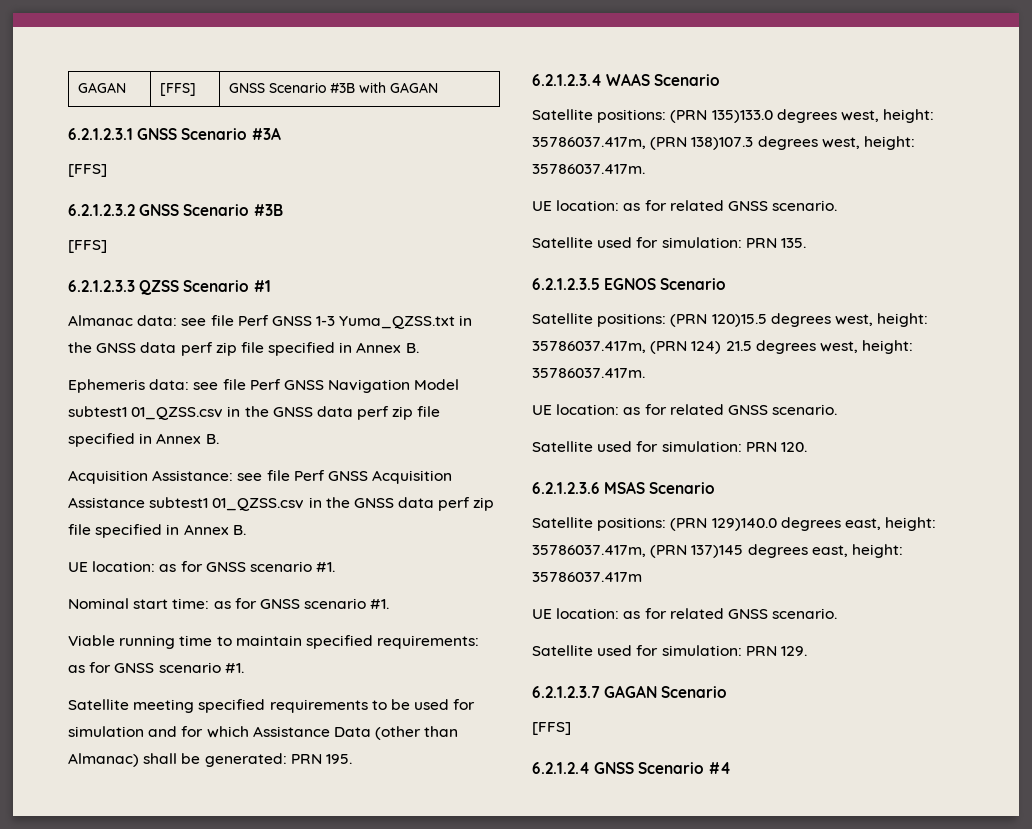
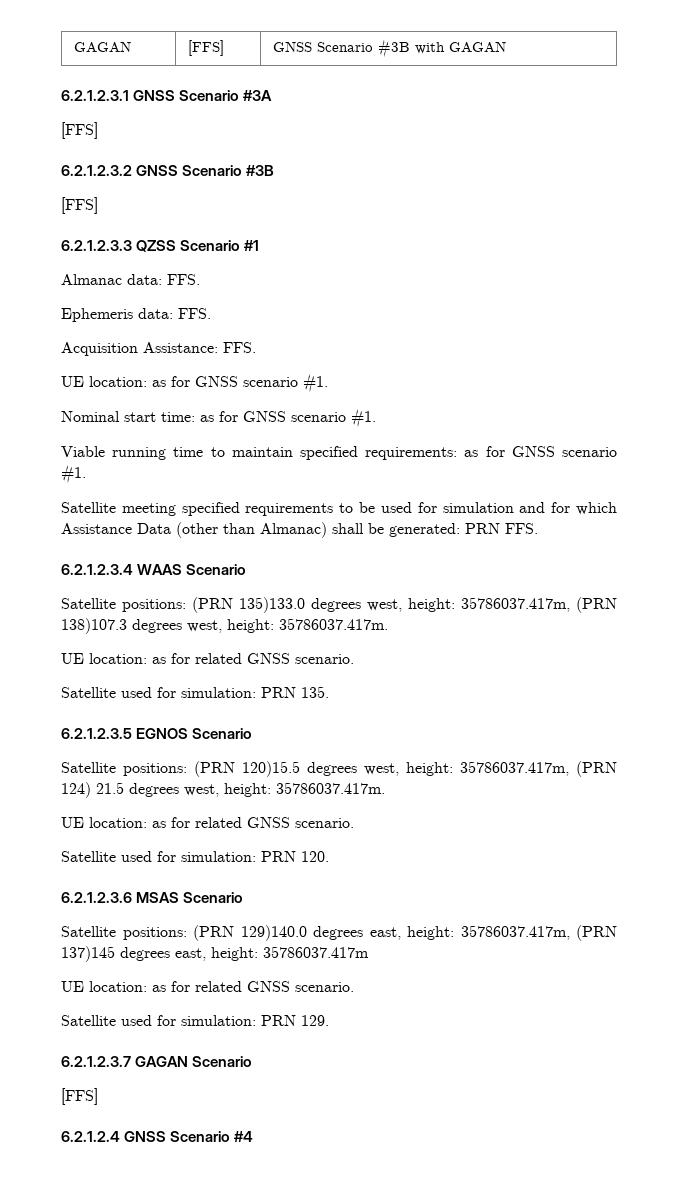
- Almanac data: see file Perf GNSS 1-3 Yuma_QZSS.txt in the GNSS data perf zip file specified in Annex B.
- Ephemeris data: see file Perf GNSS Navigation Model subtest1 01_QZSS.csv in the GNSS data perf zip file specified in Annex B.
- Acquisition Assistance: see file Perf GNSS Acquisition Assistance subtest1 01_QZSS.csv in the GNSS data perf zip file specified in Annex B.
+ Almanac data: FFS.
+ Ephemeris data: FFS.
+ Acquisition Assistance: FFS.
- Satellite meeting specified requirements to be used for simulation and for which Assistance Data (other than Almanac) shall be generated: PRN 195.
+ Satellite meeting specified requirements to be used for simulation and for which Assistance Data (other than Almanac) shall be generated: PRN FFS.

